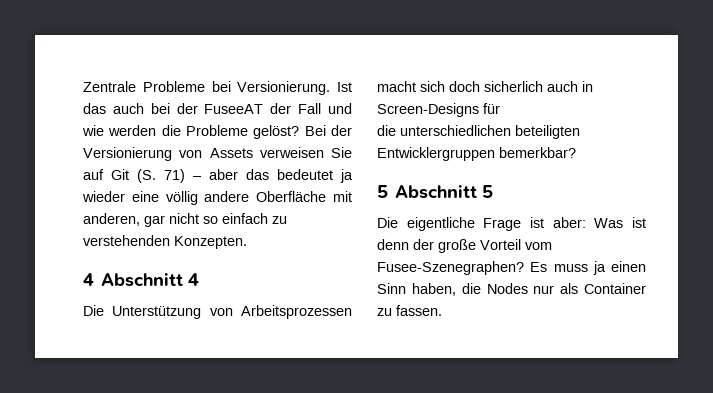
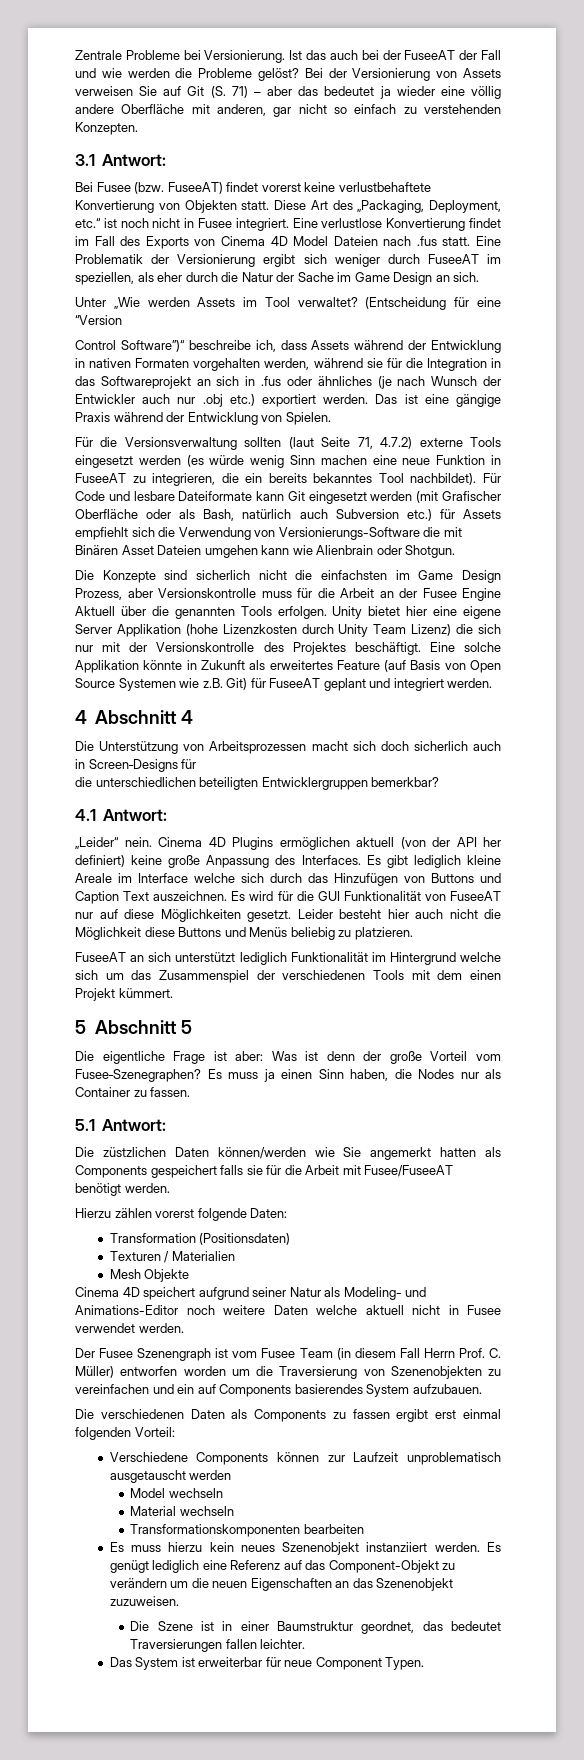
+ 3.1 Antwort:
+ Bei Fusee (bzw. FuseeAT) findet vorerst keine verlustbehaftete Konvertierung von Objekten statt. Diese Art des „Packaging, Deployment, etc.“ ist noch nicht in Fusee integriert. Eine verlustlose Konvertierung findet im Fall des Exports von Cinema 4D Model Dateien nach .fus statt. Eine Problematik der Versionierung ergibt sich weniger durch FuseeAT im speziellen, als eher durch die Natur der Sache im Game Design an sich.
+ Unter „Wie werden Assets im Tool verwaltet? (Entscheidung für eine “Version
+ Control Software”)“ beschreibe ich, dass Assets während der Entwicklung in nativen Formaten vorgehalten werden, während sie für die Integration in das Softwareprojekt an sich in .fus oder ähnliches (je nach Wunsch der Entwickler auch nur .obj etc.) exportiert werden. Das ist eine gängige Praxis während der Entwicklung von Spielen.
+ Für die Versionsverwaltung sollten (laut Seite 71, 4.7.2) externe Tools eingesetzt werden (es würde wenig Sinn machen eine neue Funktion in FuseeAT zu integrieren, die ein bereits bekanntes Tool nachbildet). Für Code und lesbare Dateiformate kann Git eingesetzt werden (mit Grafischer Oberfläche oder als Bash, natürlich auch Subversion etc.) für Assets empfiehlt sich die Verwendung von Versionierungs-Software die mit Binären Asset Dateien umgehen kann wie Alienbrain oder Shotgun.
+ Die Konzepte sind sicherlich nicht die einfachsten im Game Design Prozess, aber Versionskontrolle muss für die Arbeit an der Fusee Engine Aktuell über die genannten Tools erfolgen. Unity bietet hier eine eigene Server Applikation (hohe Lizenzkosten durch Unity Team Lizenz) die sich nur mit der Versionskontrolle des Projektes beschäftigt. Eine solche Applikation könnte in Zukunft als erweitertes Feature (auf Basis von Open Source Systemen wie z.B. Git) für FuseeAT geplant und integriert werden.
+ 4.1 Antwort:
+ „Leider“ nein. Cinema 4D Plugins ermöglichen aktuell (von der API her definiert) keine große Anpassung des Interfaces. Es gibt lediglich kleine Areale im Interface welche sich durch das Hinzufügen von Buttons und Caption Text auszeichnen. Es wird für die GUI Funktionalität von FuseeAT nur auf diese Möglichkeiten gesetzt. Leider besteht hier auch nicht die Möglichkeit diese Buttons und Menüs beliebig zu platzieren.
+ FuseeAT an sich unterstützt lediglich Funktionalität im Hintergrund welche sich um das Zusammenspiel der verschiedenen Tools mit dem einen Projekt kümmert.
+ 5.1 Antwort:
+ Die züstzlichen Daten können/werden wie Sie angemerkt hatten als Components gespeichert falls sie für die Arbeit mit Fusee/FuseeAT benötigt werden.
+ Hierzu zählen vorerst folgende Daten:
+ Transformation (Positionsdaten)
+ Texturen / Materialien
+ Mesh Objekte
+ Cinema 4D speichert aufgrund seiner Natur als Modeling- und Animations-Editor noch weitere Daten welche aktuell nicht in Fusee verwendet werden.
+ Der Fusee Szenengraph ist vom Fusee Team (in diesem Fall Herrn Prof. C. Müller) entworfen worden um die Traversierung von Szenenobjekten zu vereinfachen und ein auf Components basierendes System aufzubauen.
+ Die verschiedenen Daten als Components zu fassen ergibt erst einmal folgenden Vorteil:
+ Verschiedene Components können zur Laufzeit unproblematisch ausgetauscht werden
+ Model wechseln
+ Material wechseln
+ Transformationskomponenten bearbeiten
+ Es muss hierzu kein neues Szenenobjekt instanziiert werden. Es genügt lediglich eine Referenz auf das Component-Objekt zu verändern um die neuen Eigenschaften an das Szenenobjekt zuzuweisen.
+ Die Szene ist in einer Baumstruktur geordnet, das bedeutet Traversierungen fallen leichter.
+ Das System ist erweiterbar für neue Component Typen.

